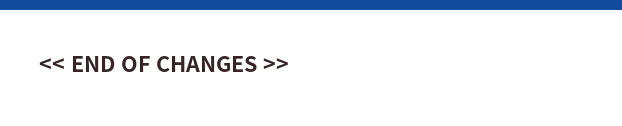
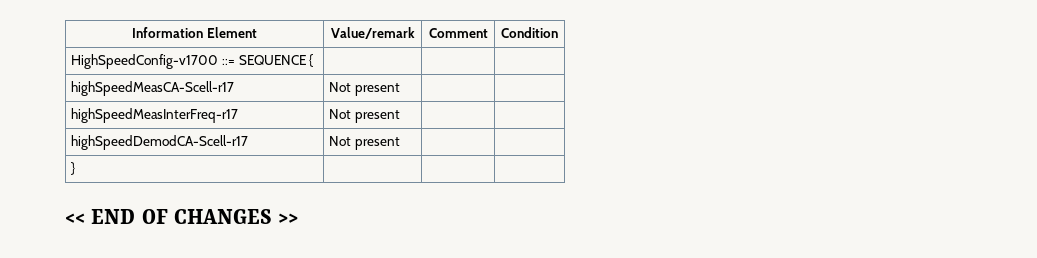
+ Information Element | Value/remark | Comment | Condition
+ HighSpeedConfig-v1700 ::= SEQUENCE { | | |
+ highSpeedMeasCA-Scell-r17 | Not present | |
+ highSpeedMeasInterFreq-r17 | Not present | |
+ highSpeedDemodCA-Scell-r17 | Not present | |
+ } | | |

